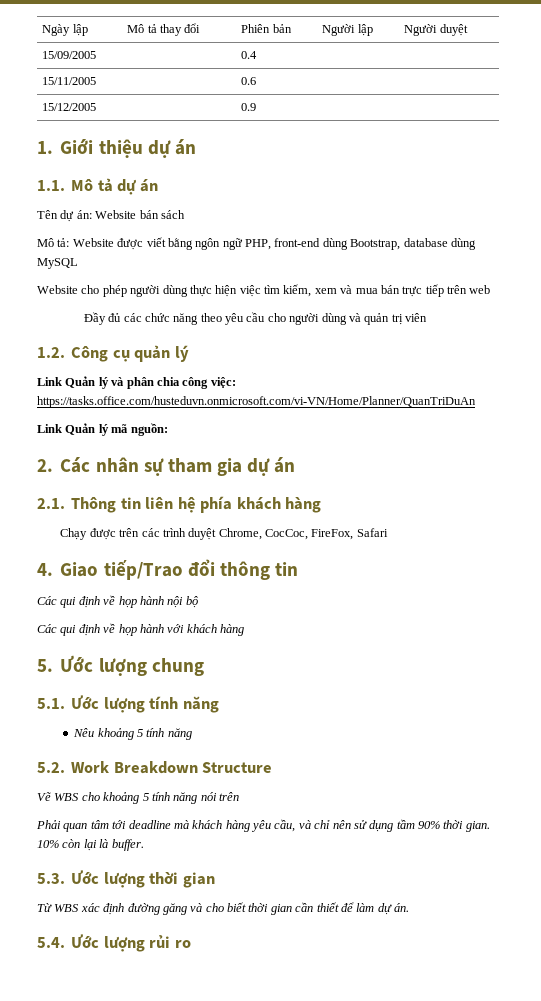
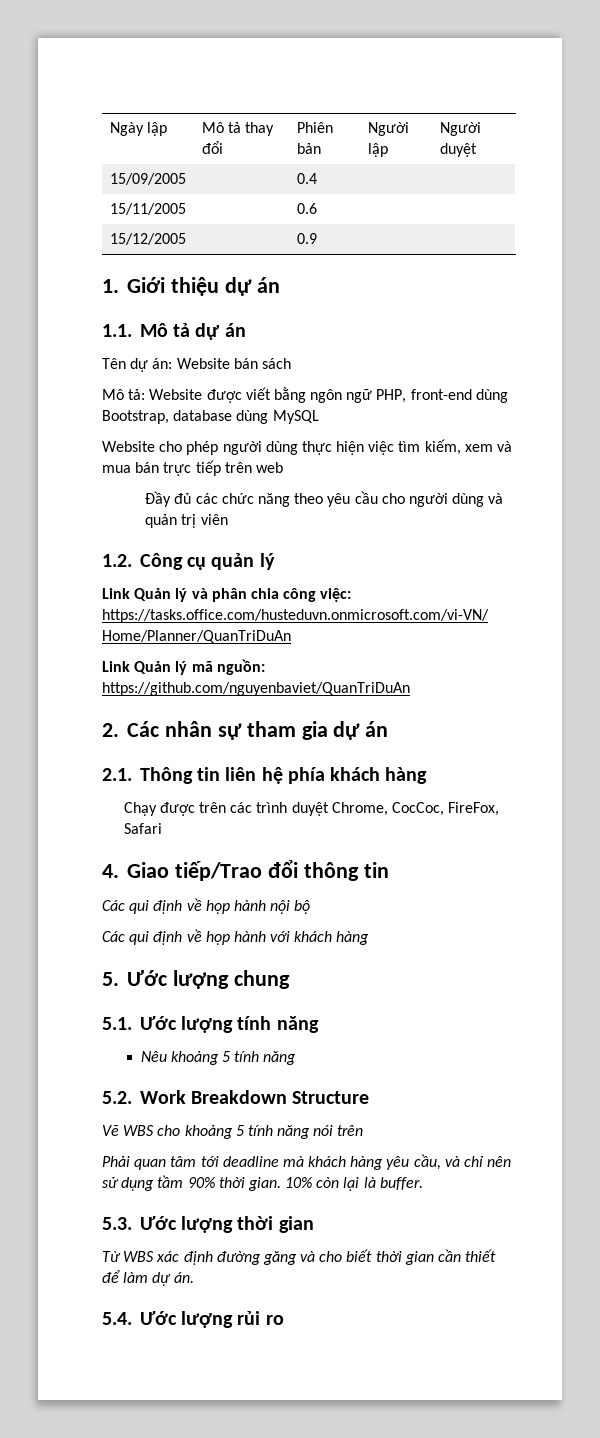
- Link Quản lý mã nguồn:
+ Link Quản lý mã nguồn: https://github.com/nguyenbaviet/QuanTriDuAn

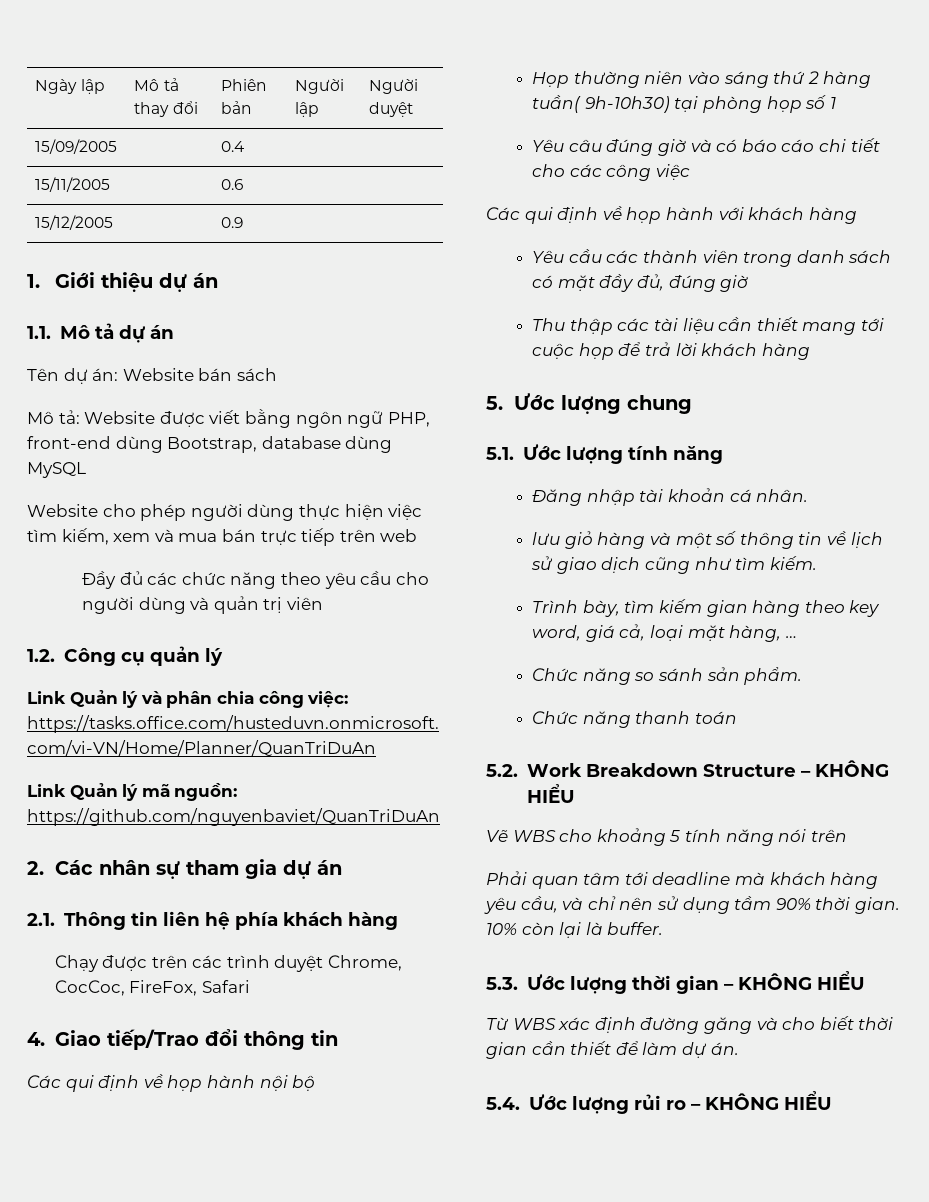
+ Họp thường niên vào sáng thứ 2 hàng tuần( 9h-10h30) tại phòng họp số 1
+ Yêu câu đúng giờ và có báo cáo chi tiết cho các công việc
+ Yêu cầu các thành viên trong danh sách có mặt đầy đủ, đúng giờ
+ Thu thập các tài liệu cần thiết mang tới cuộc họp để trả lời khách hàng
- Nêu khoảng 5 tính năng
+ Đăng nhập tài khoản cá nhân.
+ lưu giỏ hàng và một số thông tin về lịch sử giao dịch cũng như tìm kiếm.
+ Trình bày, tìm kiếm gian hàng theo key word, giá cả, loại mặt hàng, …
+ Chức năng so sánh sản phẩm.
+ Chức năng thanh toán
- 5.2. Work Breakdown Structure
+ 5.2. Work Breakdown Structure – KHÔNG HIỂU
- 5.3. Ước lượng thời gian
+ 5.3. Ước lượng thời gian – KHÔNG HIỂU
- 5.4. Ước lượng rủi ro
+ 5.4. Ước lượng rủi ro – KHÔNG HIỂU

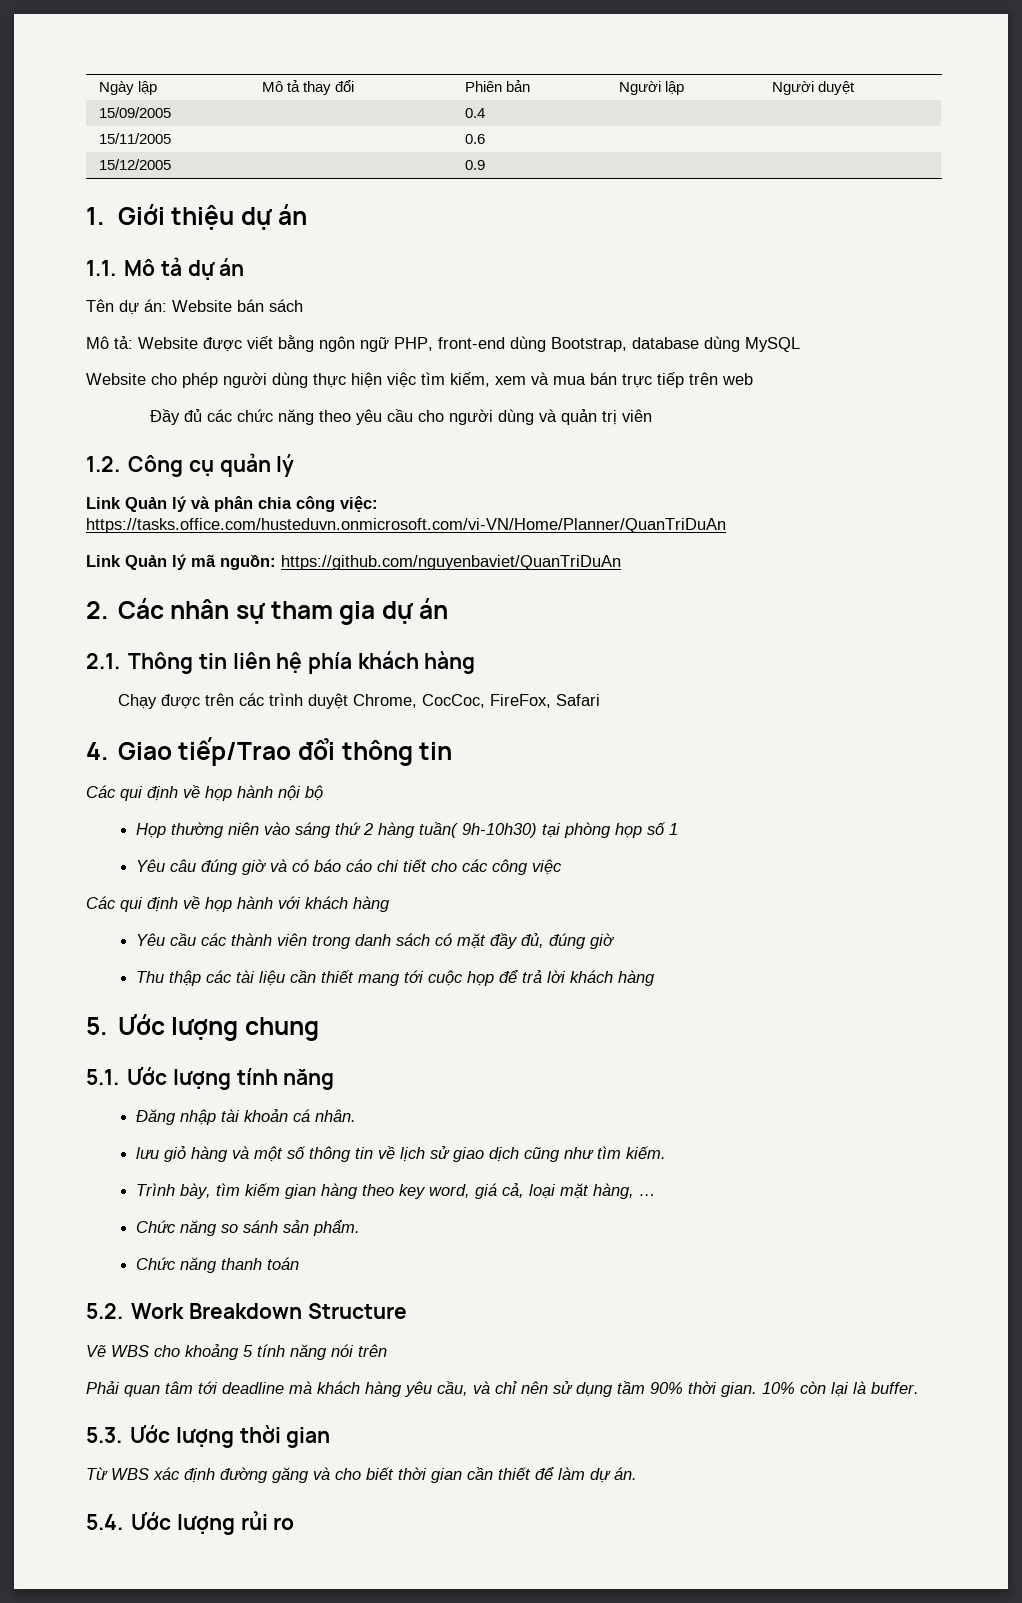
- 5.2. Work Breakdown Structure – KHÔNG HIỂU
+ 5.2. Work Breakdown Structure
- 5.3. Ước lượng thời gian – KHÔNG HIỂU
+ 5.3. Ước lượng thời gian
- 5.4. Ước lượng rủi ro – KHÔNG HIỂU
+ 5.4. Ước lượng rủi ro

